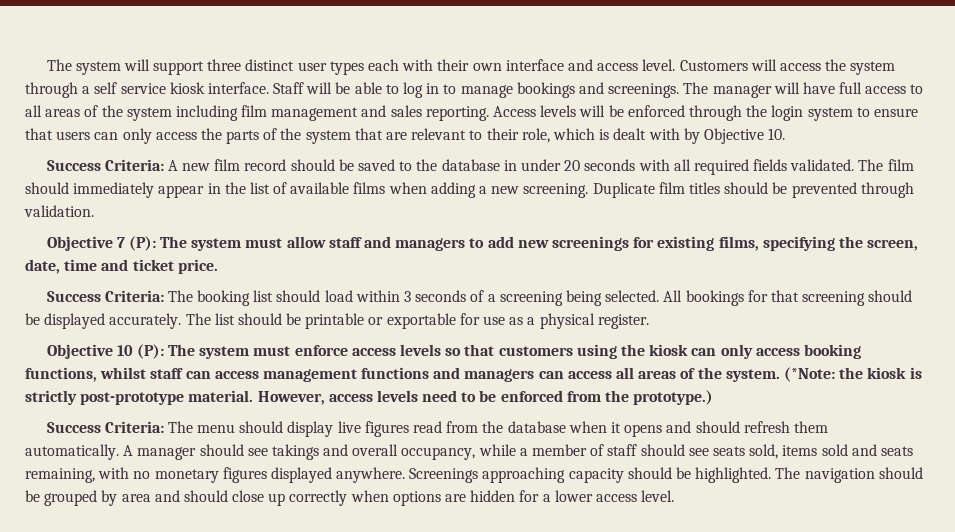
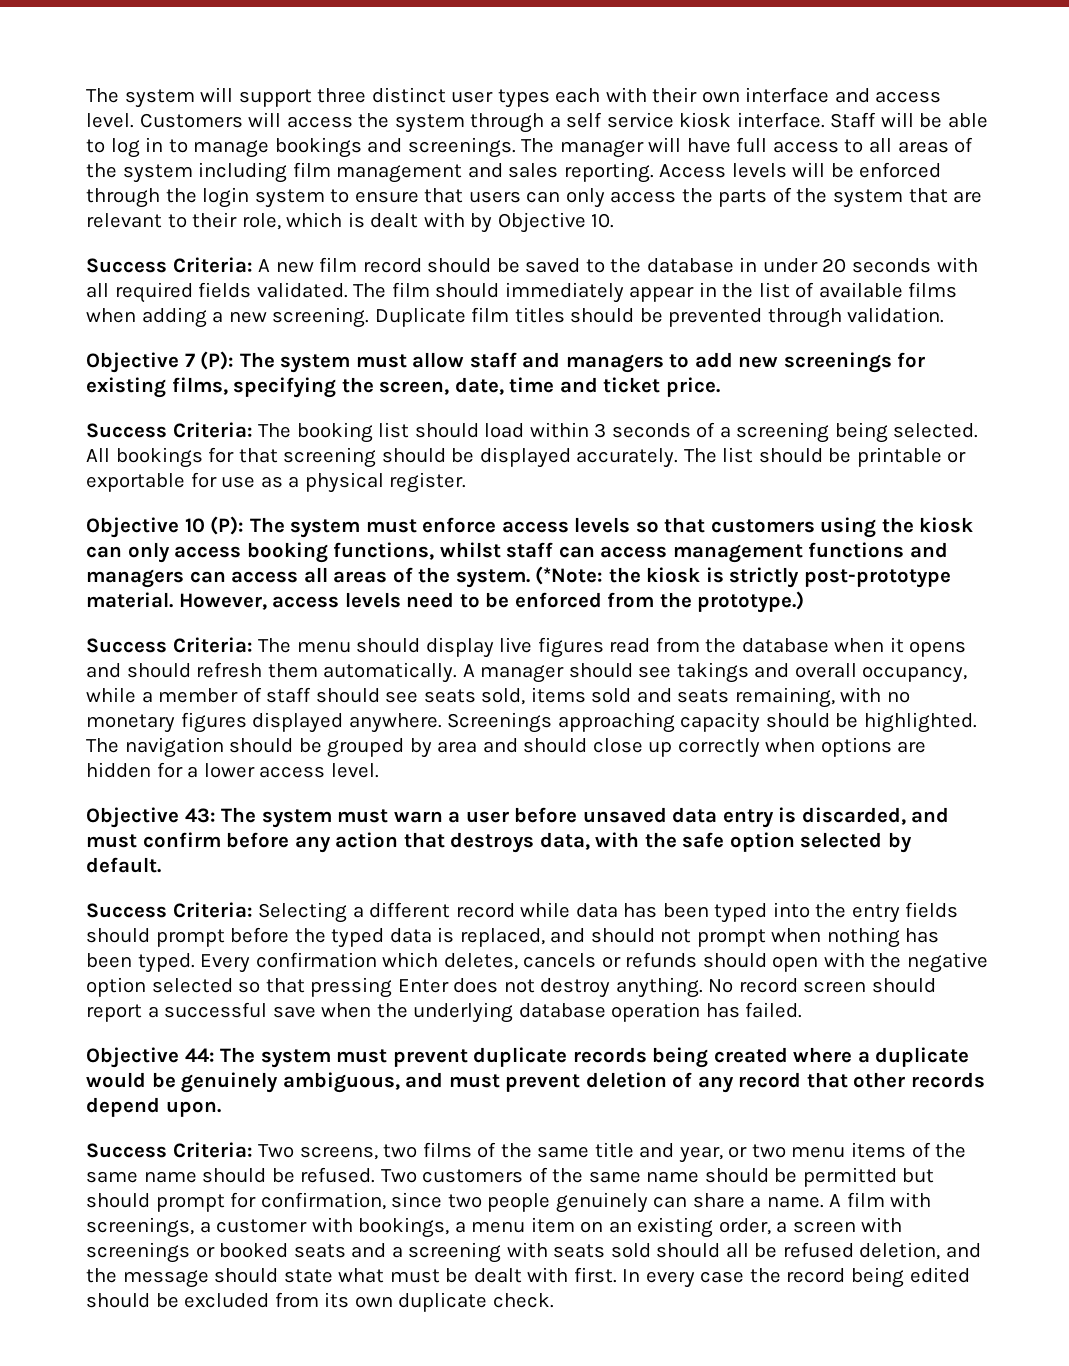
+ Objective 43: The system must warn a user before unsaved data entry is discarded, and must confirm before any action that destroys data, with the safe option selected by default.
+ Success Criteria: Selecting a different record while data has been typed into the entry fields should prompt before the typed data is replaced, and should not prompt when nothing has been typed. Every confirmation which deletes, cancels or refunds should open with the negative option selected so that pressing Enter does not destroy anything. No record screen should report a successful save when the underlying database operation has failed.
+ Objective 44: The system must prevent duplicate records being created where a duplicate would be genuinely ambiguous, and must prevent deletion of any record that other records depend upon.
+ Success Criteria: Two screens, two films of the same title and year, or two menu items of the same name should be refused. Two customers of the same name should be permitted but should prompt for confirmation, since two people genuinely can share a name. A film with screenings, a customer with bookings, a menu item on an existing order, a screen with screenings or booked seats and a screening with seats sold should all be refused deletion, and the message should state what must be dealt with first. In every case the record being edited should be excluded from its own duplicate check.

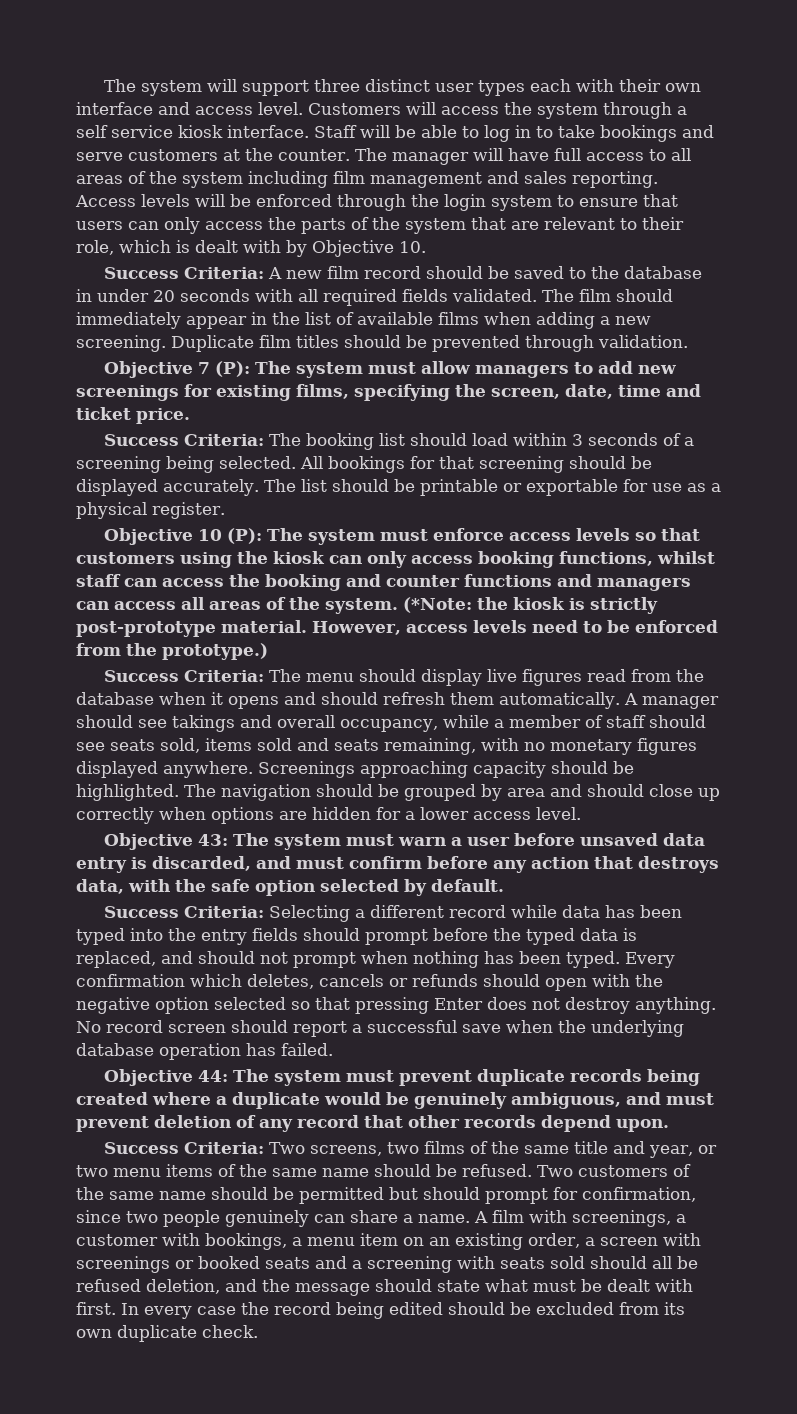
- Staff will be able to log in to manage bookings and screenings.
+ Staff will be able to log in to take bookings and serve customers at the counter.
- Objective 7 (P): The system must allow staff and managers to add new screenings for existing films, specifying the screen, date, time and ticket price.
+ Objective 7 (P): The system must allow managers to add new screenings for existing films, specifying the screen, date, time and ticket price.
- Objective 10 (P): The system must enforce access levels so that customers using the kiosk can only access booking functions, whilst staff can access management functions and managers can access all areas of the system.
+ Objective 10 (P): The system must enforce access levels so that customers using the kiosk can only access booking functions, whilst staff can access the booking and counter functions and managers can access all areas of the system.

